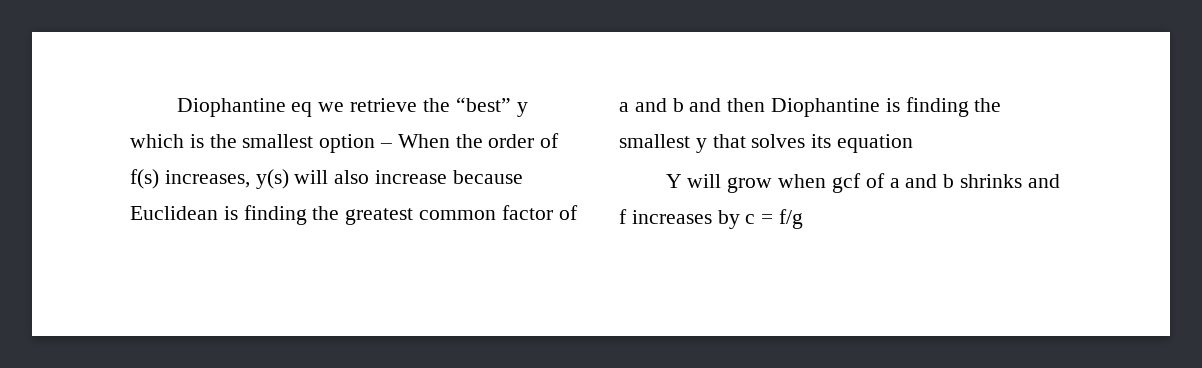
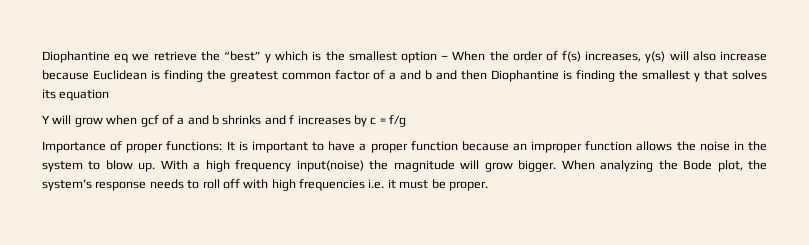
+ Importance of proper functions: It is important to have a proper function because an improper function allows the noise in the system to blow up. With a high frequency input(noise) the magnitude will grow bigger. When analyzing the Bode plot, the system’s response needs to roll off with high frequencies i.e. it must be proper.

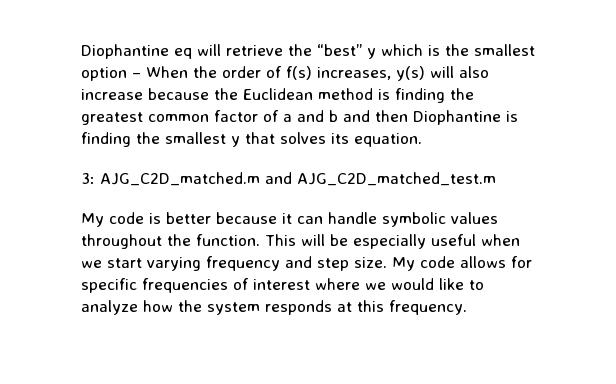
- Diophantine eq we retrieve the “best” y which is the smallest option – When the order of f(s) increases, y(s) will also increase because Euclidean is finding the greatest common factor of a and b and then Diophantine is finding the smallest y that solves its equation
- Y will grow when gcf of a and b shrinks and f increases by c = f/g
- Importance of proper functions: It is important to have a proper function because an improper function allows the noise in the system to blow up. With a high frequency input(noise) the magnitude will grow bigger. When analyzing the Bode plot, the system’s response needs to roll off with high frequencies i.e. it must be proper.
+ Diophantine eq will retrieve the “best” y which is the smallest option – When the order of f(s) increases, y(s) will also increase because the Euclidean method is finding the greatest common factor of a and b and then Diophantine is finding the smallest y that solves its equation.
+ 3: AJG_C2D_matched.m and AJG_C2D_matched_test.m
+ My code is better because it can handle symbolic values throughout the function. This will be especially useful when we start varying frequency and step size. My code allows for specific frequencies of interest where we would like to analyze how the system responds at this frequency.

